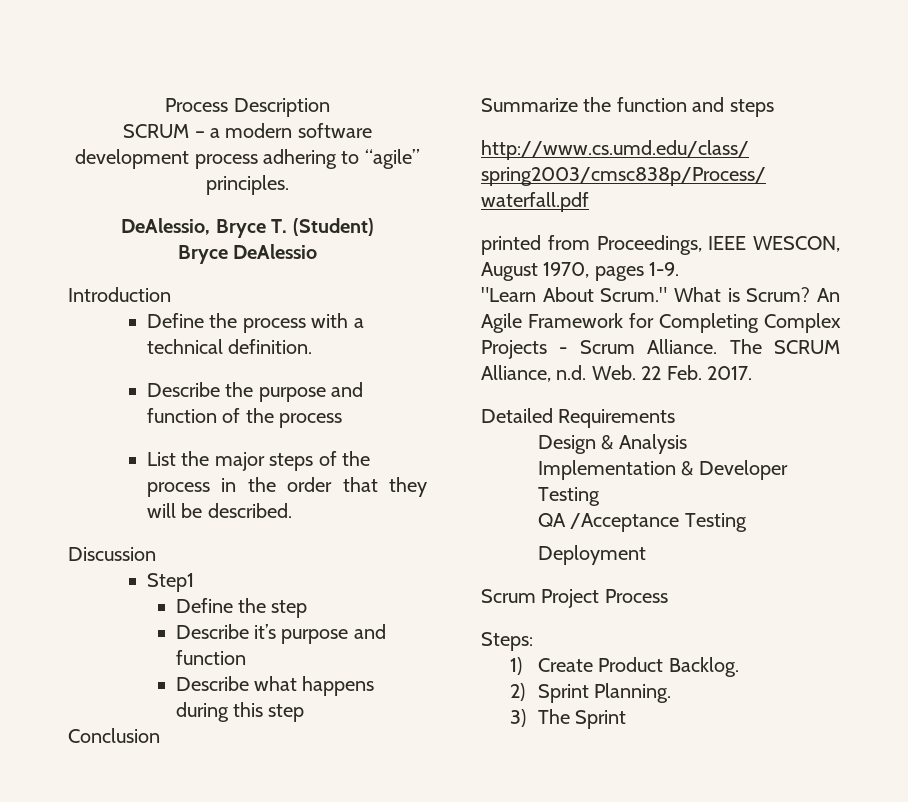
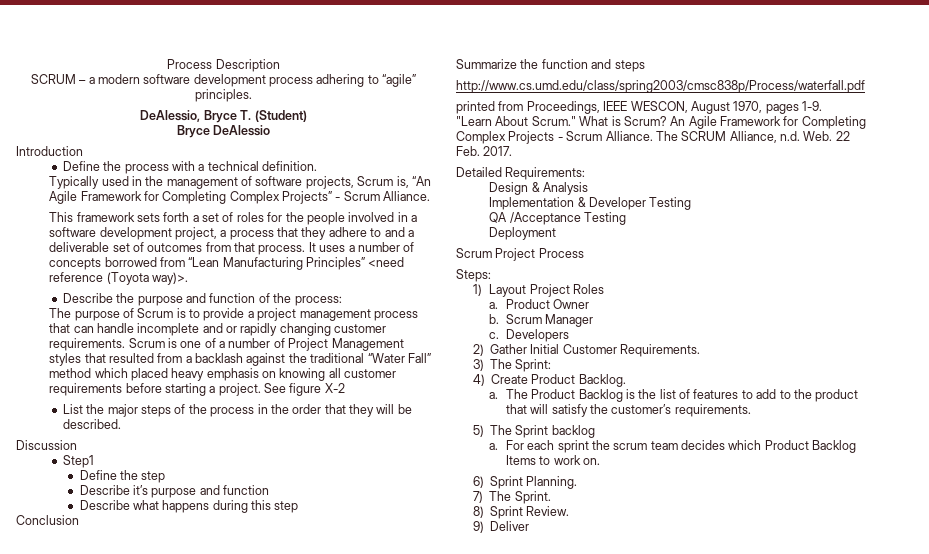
+ Typically used in the management of software projects, Scrum is, “An Agile Framework for Completing Complex Projects” - Scrum Alliance.
+ This framework sets forth a set of roles for the people involved in a software development project, a process that they adhere to and a deliverable set of outcomes from that process. It uses a number of concepts borrowed from “Lean Manufacturing Principles” <need reference (Toyota way)>.
- Describe the purpose and function of the process
+ Describe the purpose and function of the process:
+ The purpose of Scrum is to provide a project management process that can handle incomplete and or rapidly changing customer requirements. Scrum is one of a number of Project Management styles that resulted from a backlash against the traditional “Water Fall” method which placed heavy emphasis on knowing all customer requirements before starting a project. See figure X-2
- Detailed Requirements
+ Detailed Requirements:
- 1) Create Product Backlog.
- 2) Sprint Planning.
- 3) The Sprint
+ 1) Layout Project Roles
+ a. Product Owner
+ b. Scrum Manager
+ c. Developers
+ 2) Gather Initial Customer Requirements.
+ 3) The Sprint:
+ 4) Create Product Backlog.
+ a. The Product Backlog is the list of features to add to the product that will satisfy the customer’s requirements.
+ 5) The Sprint backlog
+ a. For each sprint the scrum team decides which Product Backlog Items to work on.
+ 6) Sprint Planning.
+ 7) The Sprint.
+ 8) Sprint Review.
+ 9) Deliver

